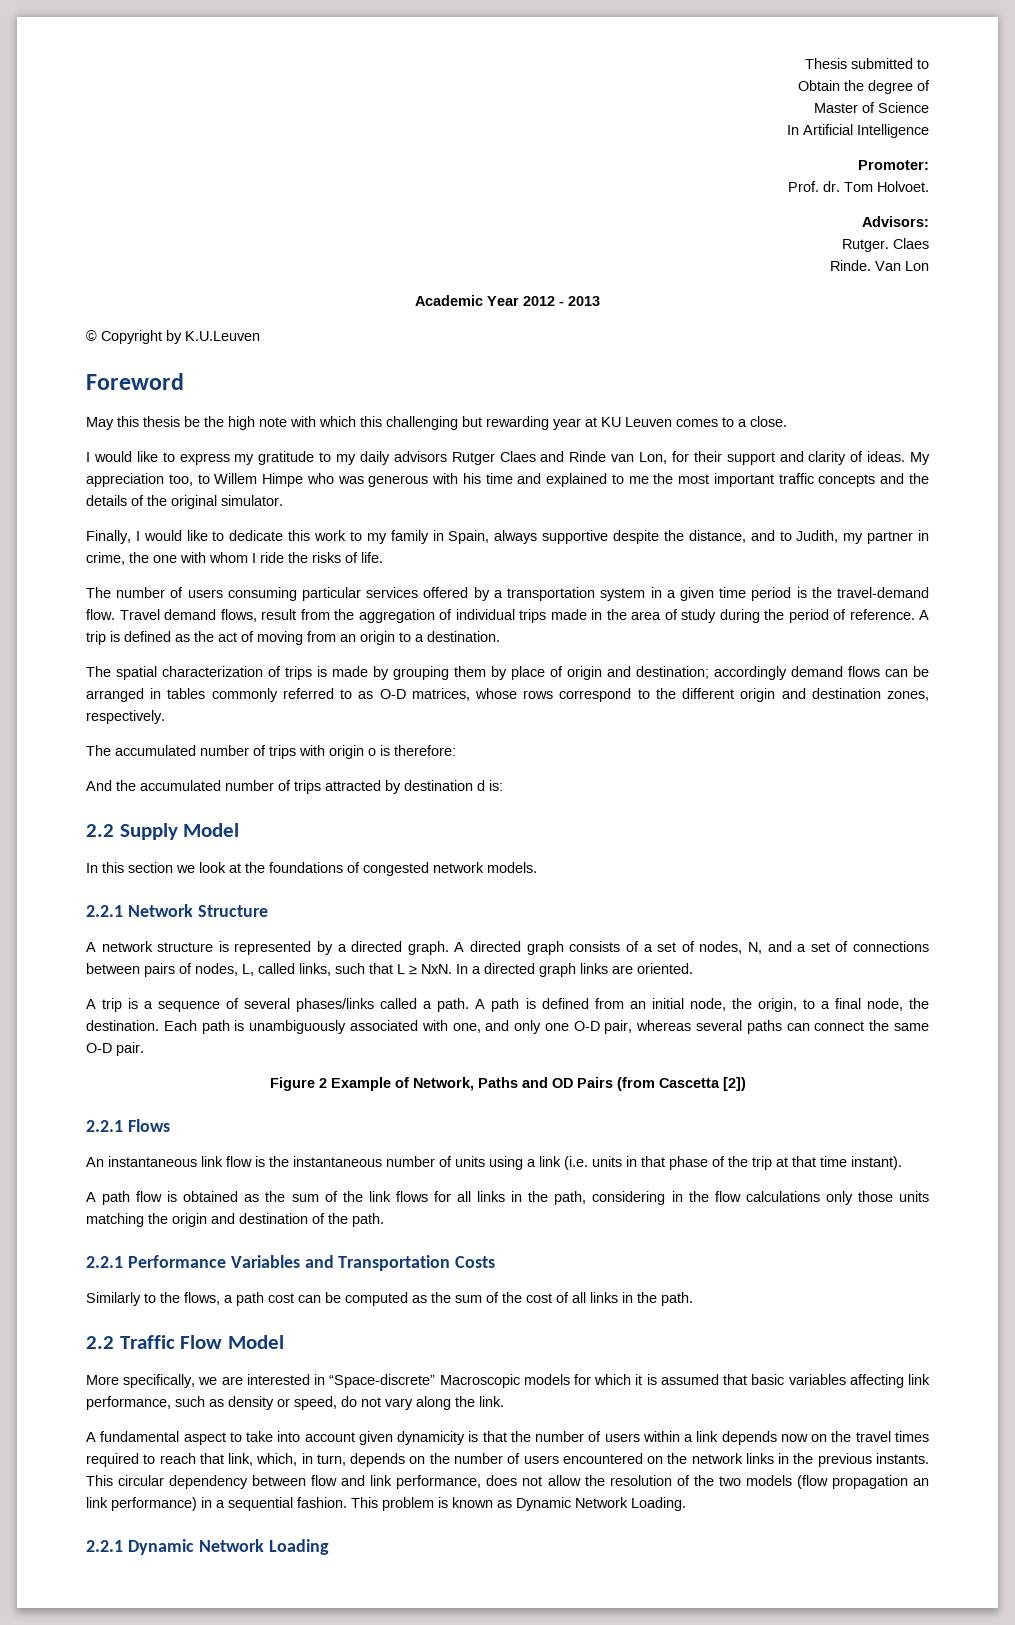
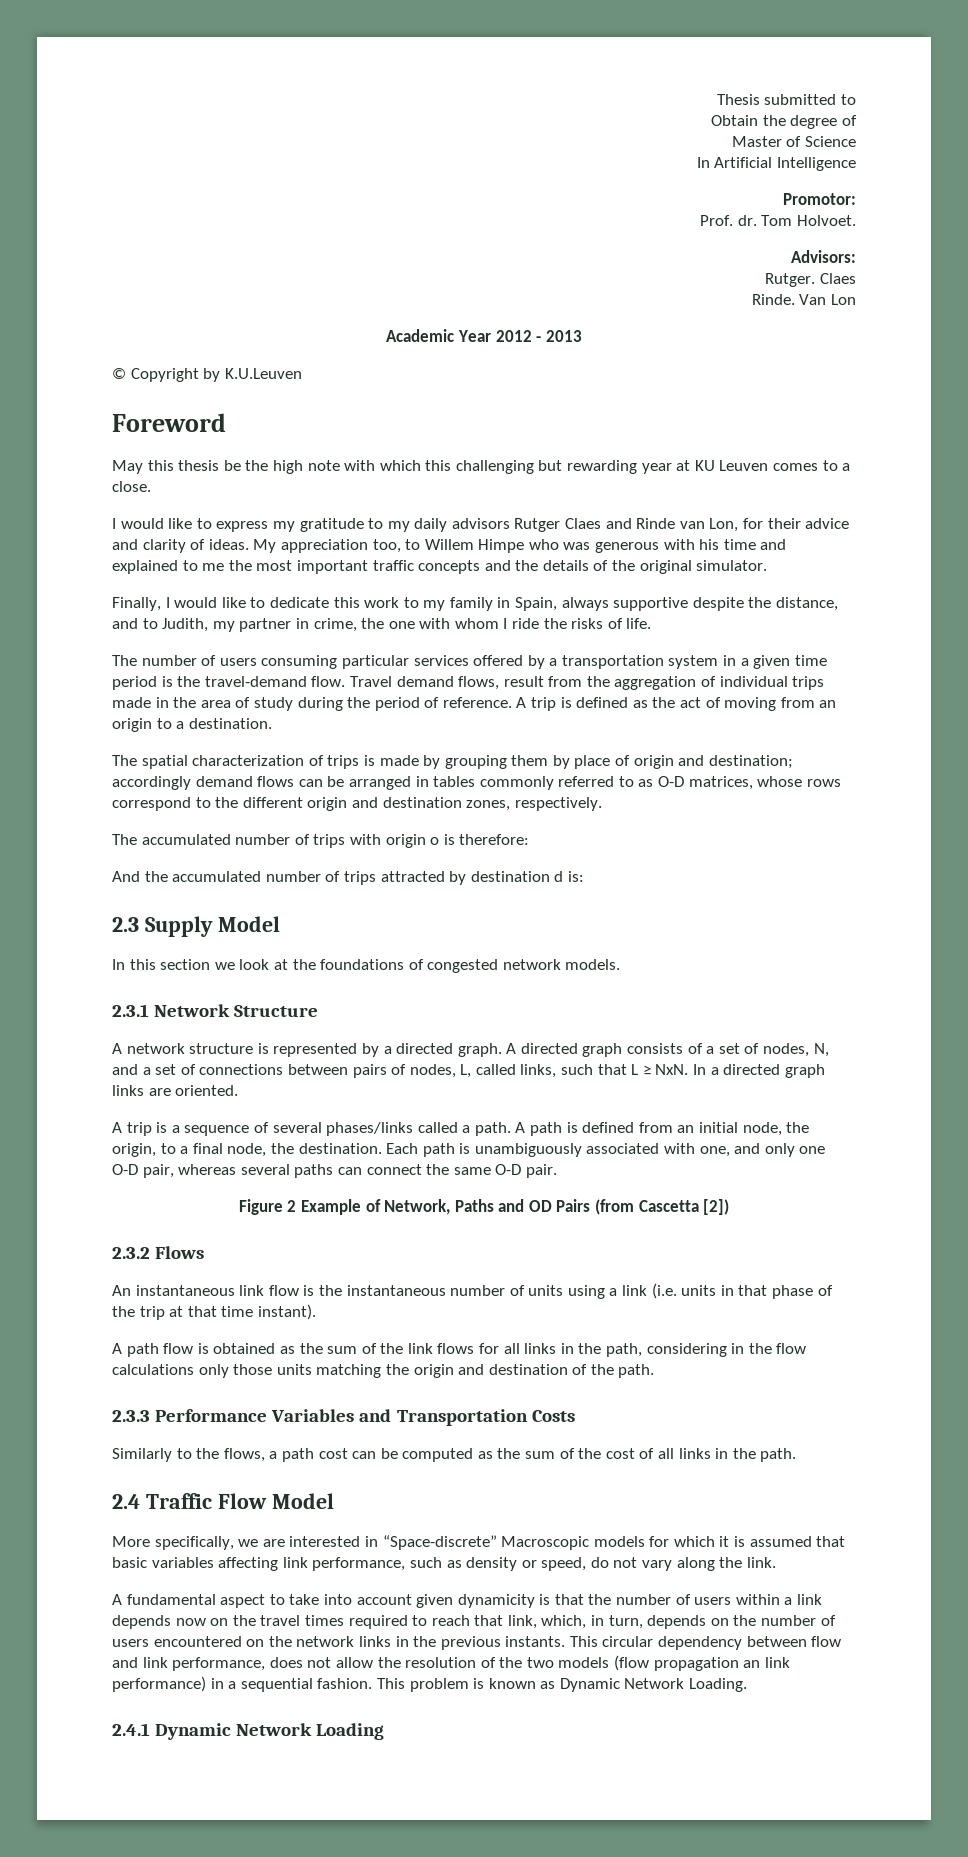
- Promoter:
+ Promotor:
- I would like to express my gratitude to my daily advisors Rutger Claes and Rinde van Lon, for their support and clarity of ideas.
+ I would like to express my gratitude to my daily advisors Rutger Claes and Rinde van Lon, for their advice and clarity of ideas.
- 2.2 Supply Model
+ 2.3 Supply Model
- 2.2.1 Network Structure
+ 2.3.1 Network Structure
- 2.2.1 Flows
+ 2.3.2 Flows
- 2.2.1 Performance Variables and Transportation Costs
+ 2.3.3 Performance Variables and Transportation Costs
- 2.2 Traffic Flow Model
+ 2.4 Traffic Flow Model
- 2.2.1 Dynamic Network Loading
+ 2.4.1 Dynamic Network Loading

